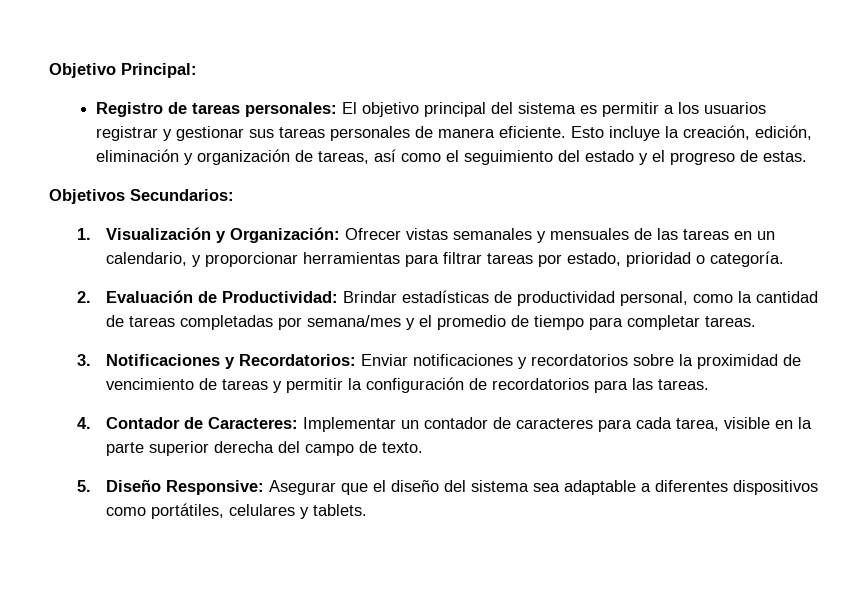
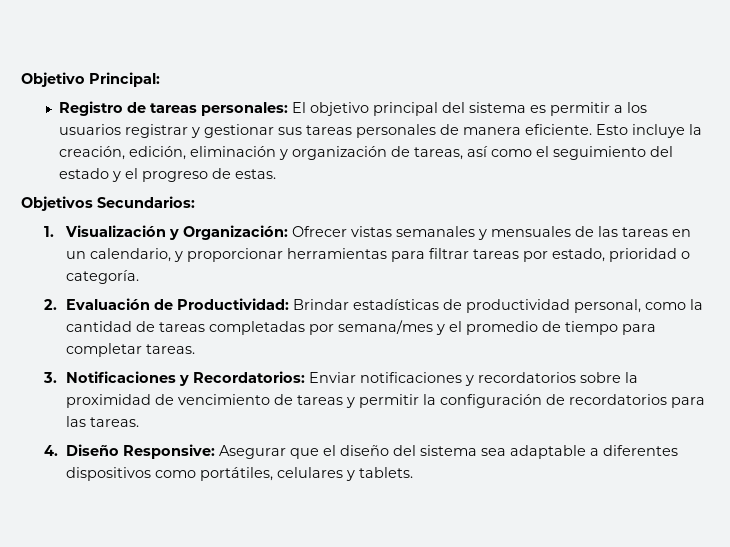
- 4. Contador de Caracteres: Implementar un contador de caracteres para cada tarea, visible en la parte superior derecha del campo de texto.
- 5. Diseño Responsive: Asegurar que el diseño del sistema sea adaptable a diferentes dispositivos como portátiles, celulares y tablets.
+ 4. Diseño Responsive: Asegurar que el diseño del sistema sea adaptable a diferentes dispositivos como portátiles, celulares y tablets.

